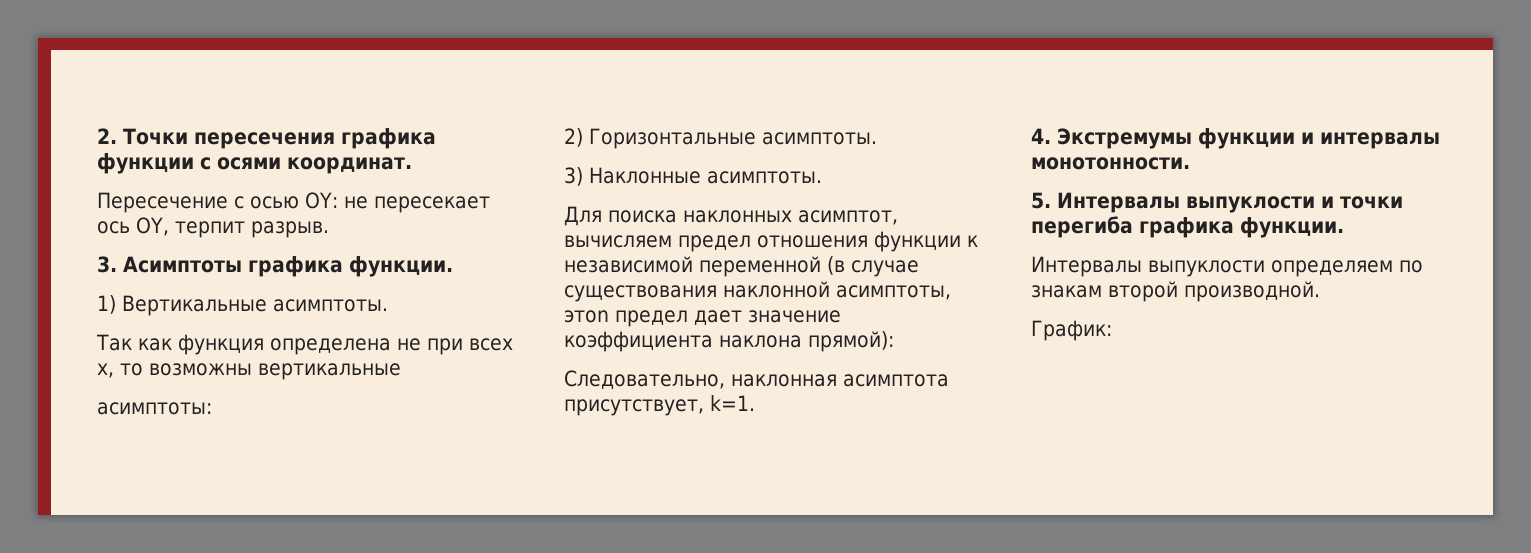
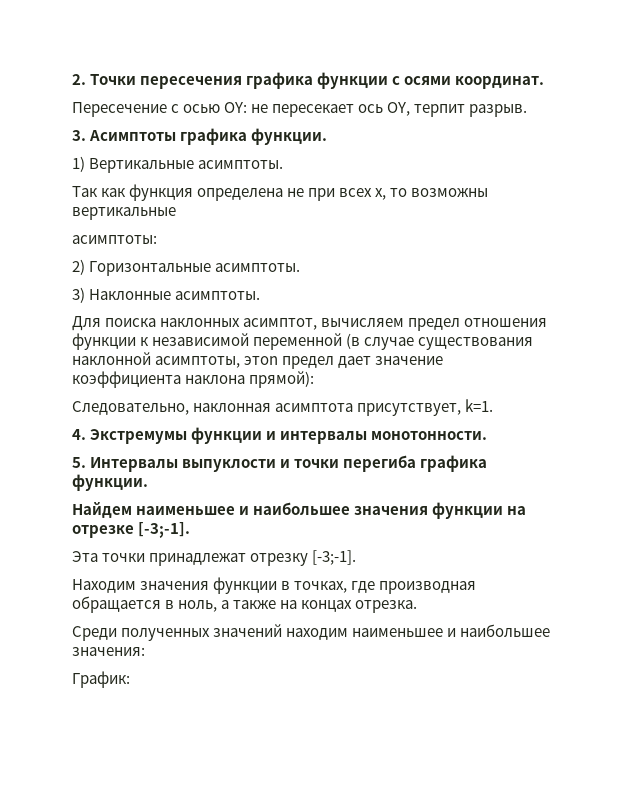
- Интервалы выпуклости определяем по знакам второй производной.
+ Найдем наименьшее и наибольшее значения функции на отрезке [-3;-1].
+ Эта точки принадлежат отрезку [-3;-1].
+ Находим значения функции в точках, где производная обращается в ноль, а также на концах отрезка.
+ Среди полученных значений находим наименьшее и наибольшее значения:

